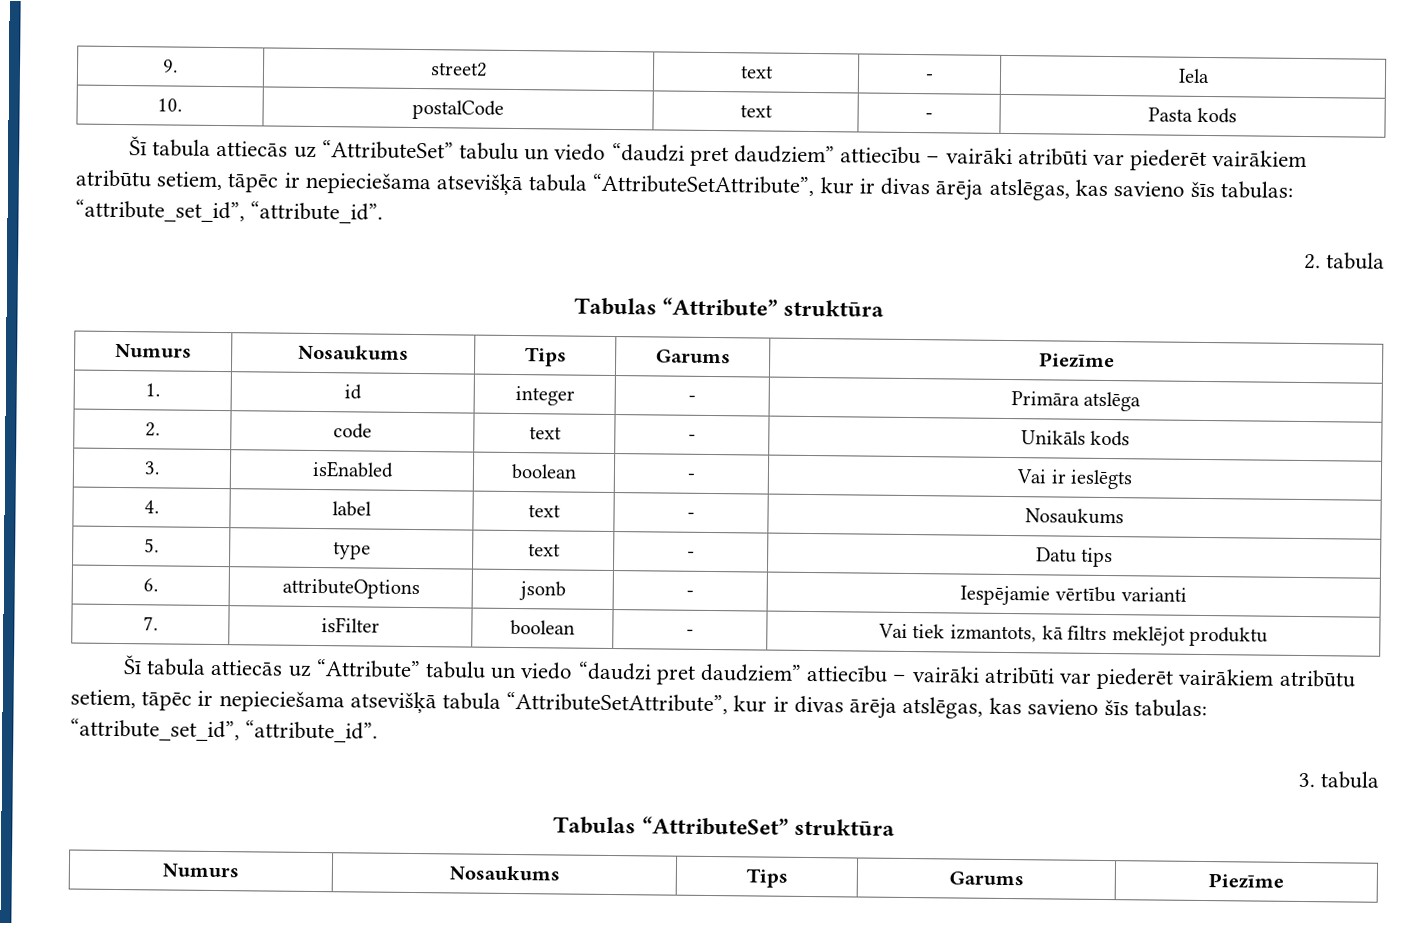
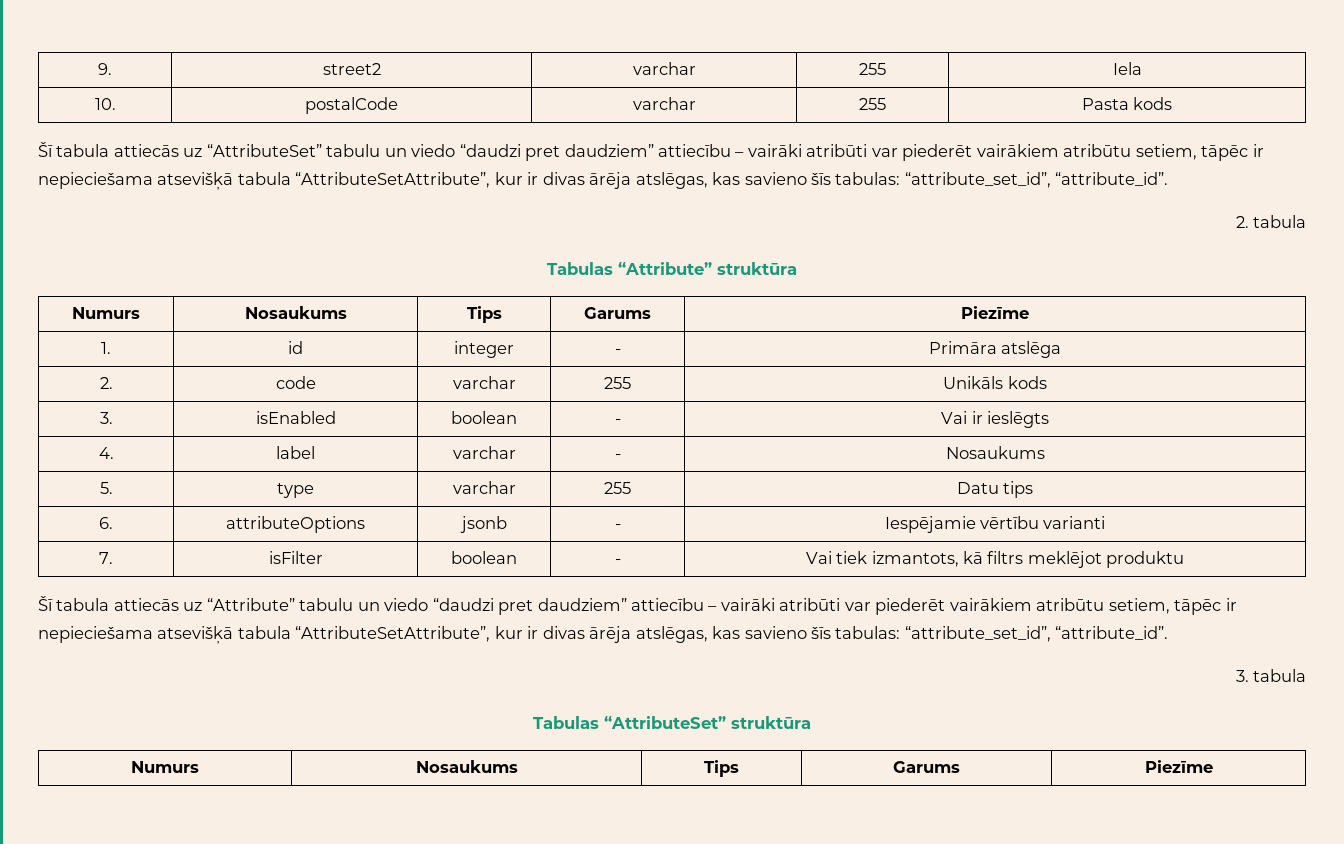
- 9. | street2 | text | - | Iela
+ 9. | street2 | varchar | 255 | Iela
- 10. | postalCode | text | - | Pasta kods
+ 10. | postalCode | varchar | 255 | Pasta kods
- 2. | code | text | - | Unikāls kods
+ 2. | code | varchar | 255 | Unikāls kods
- 4. | label | text | - | Nosaukums
+ 4. | label | varchar | - | Nosaukums
- 5. | type | text | - | Datu tips
+ 5. | type | varchar | 255 | Datu tips

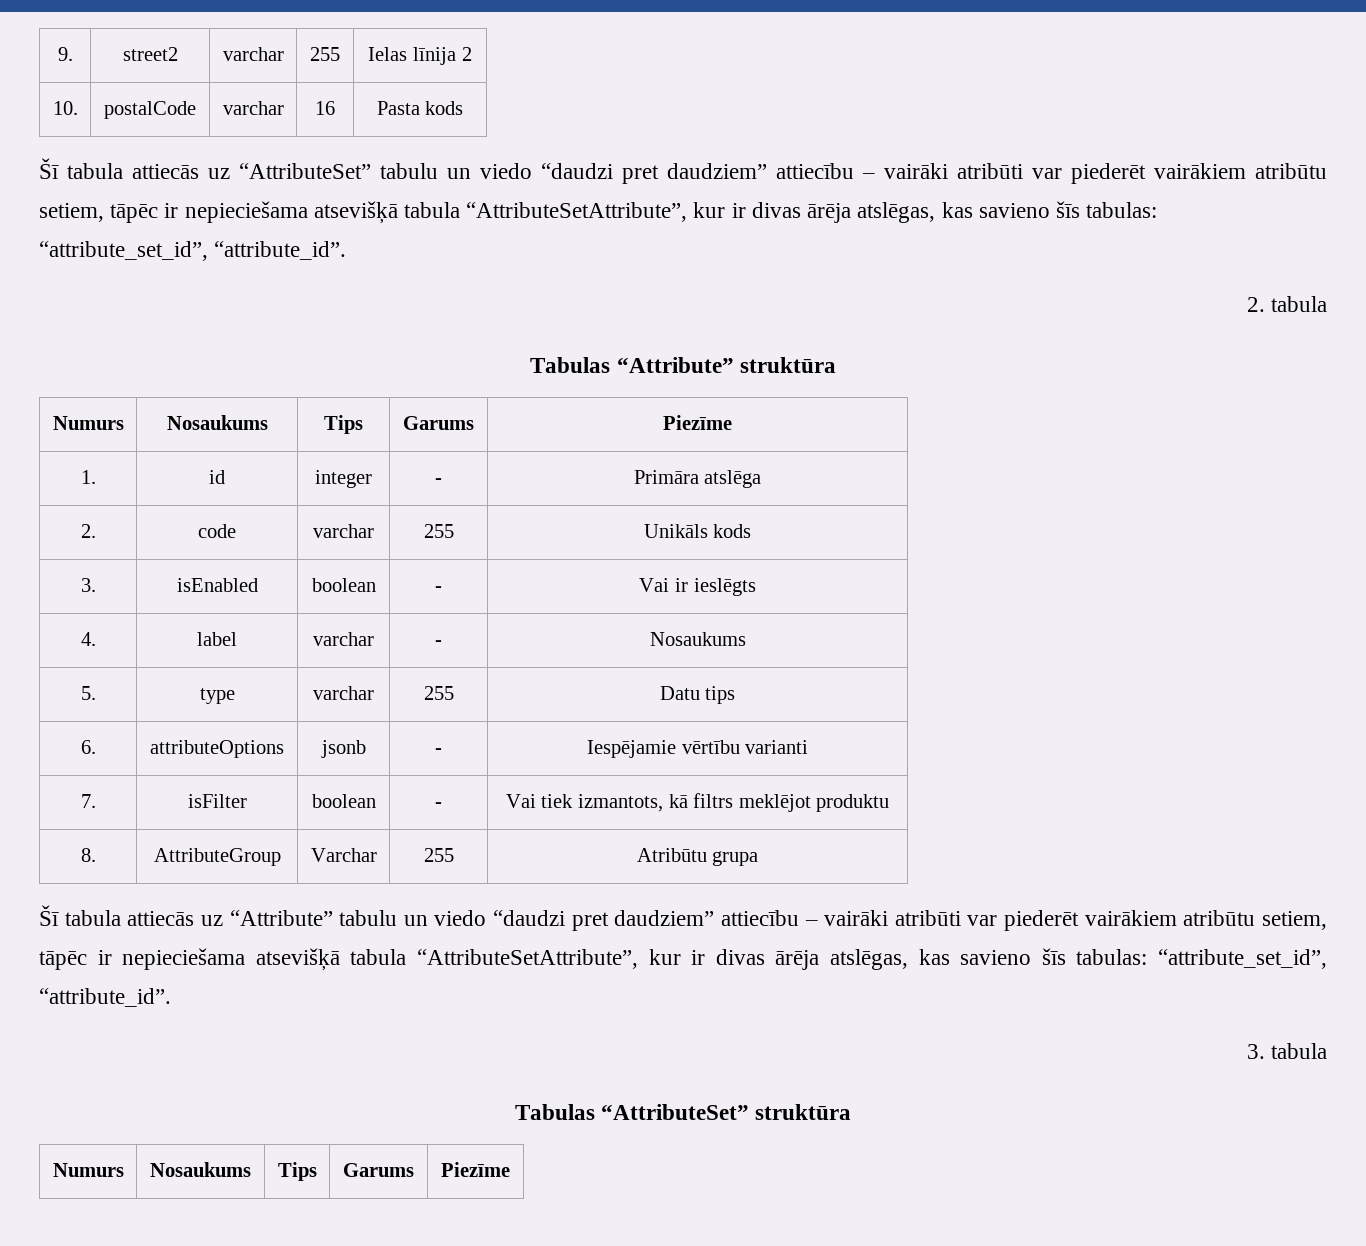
- 9. | street2 | varchar | 255 | Iela
+ 9. | street2 | varchar | 255 | Ielas līnija 2
- 10. | postalCode | varchar | 255 | Pasta kods
+ 10. | postalCode | varchar | 16 | Pasta kods
+ 8. | AttributeGroup | Varchar | 255 | Atribūtu grupa

